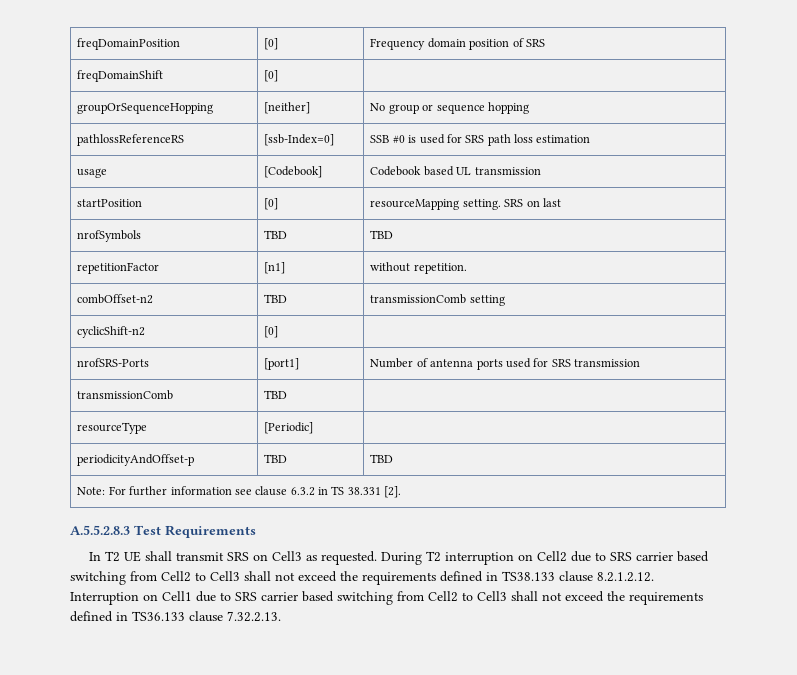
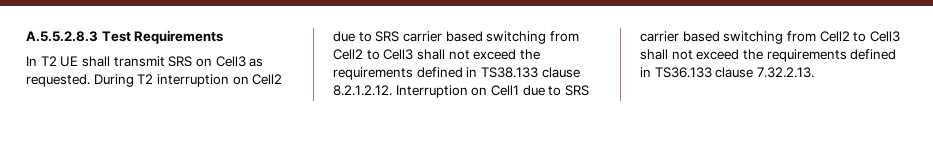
- freqDomainPosition | [0] | Frequency domain position of SRS
- freqDomainShift | [0] |
- groupOrSequenceHopping | [neither] | No group or sequence hopping
- pathlossReferenceRS | [ssb-Index=0] | SSB #0 is used for SRS path loss estimation
- usage | [Codebook] | Codebook based UL transmission
- startPosition | [0] | resourceMapping setting. SRS on last
- nrofSymbols | TBD | TBD
- repetitionFactor | [n1] | without repetition.
- combOffset-n2 | TBD | transmissionComb setting
- cyclicShift-n2 | [0] |
- nrofSRS-Ports | [port1] | Number of antenna ports used for SRS transmission
- transmissionComb | TBD |
- resourceType | [Periodic] |
- periodicityAndOffset-p | TBD | TBD
- Note: For further information see clause 6.3.2 in TS 38.331 [2].

